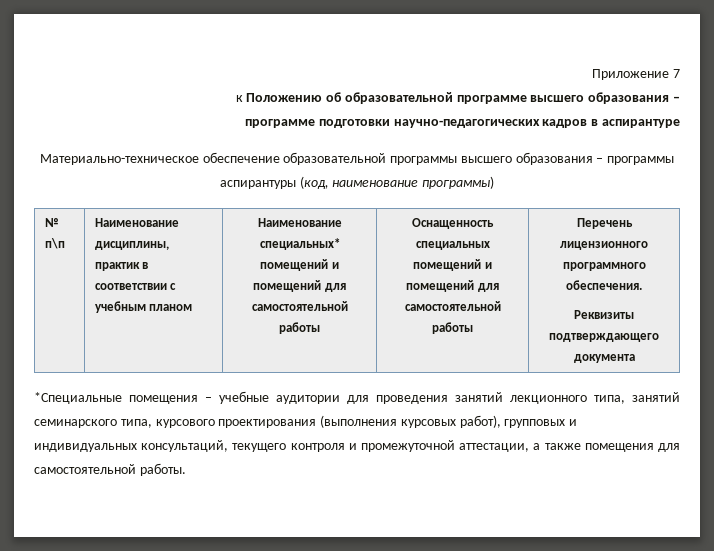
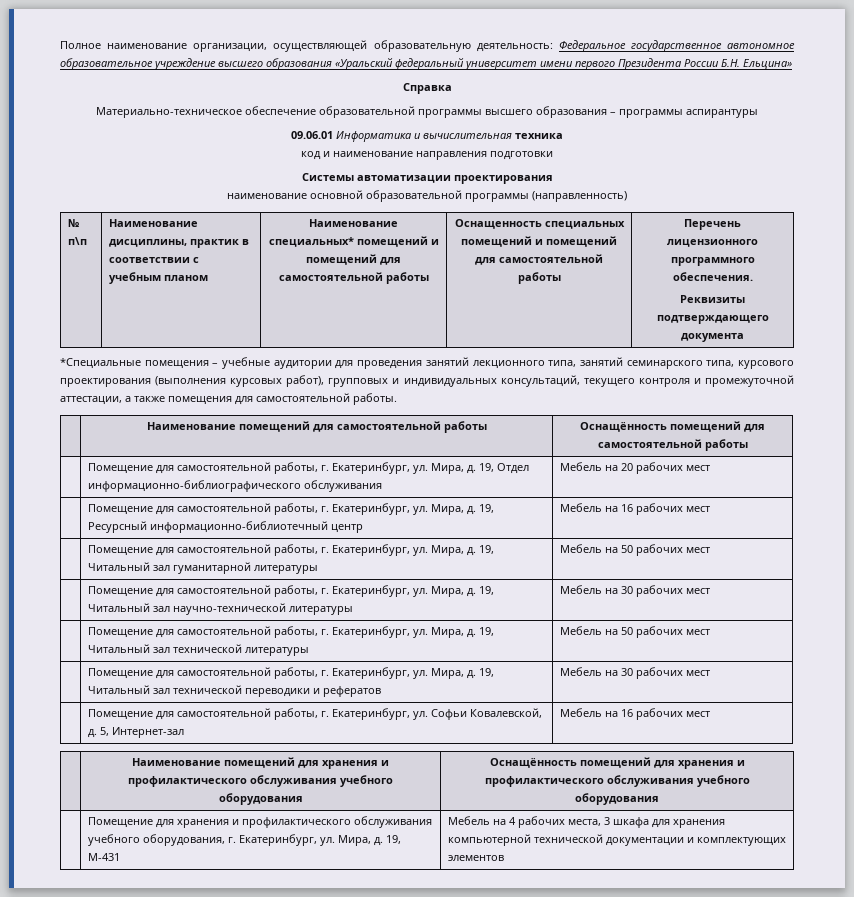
- Приложение 7
- к Положению об образовательной программе высшего образования –
- программе подготовки научно-педагогических кадров в аспирантуре
+ Полное наименование организации, осуществляющей образовательную деятельность: Федеральное государственное автономное образовательное учреждение высшего образования «Уральский федеральный университет имени первого Президента России Б.Н. Ельцина»
+ Справка
- Материально-техническое обеспечение образовательной программы высшего образования – программы аспирантуры (код, наименование программы)
+ Материально-техническое обеспечение образовательной программы высшего образования – программы аспирантуры
+ 09.06.01 Информатика и вычислительная техника
+ код и наименование направления подготовки
+ Системы автоматизации проектирования
+ наименование основной образовательной программы (направленность)
+ | Наименование помещений для самостоятельной работы | Оснащённость помещений для самостоятельной работы
+ | Помещение для самостоятельной работы, г. Екатеринбург, ул. Мира, д. 19, Отдел информационно-библиографического обслуживания | Мебель на 20 рабочих мест
+ | Помещение для самостоятельной работы, г. Екатеринбург, ул. Мира, д. 19, Ресурсный информационно-библиотечный центр | Мебель на 16 рабочих мест
+ | Помещение для самостоятельной работы, г. Екатеринбург, ул. Мира, д. 19, Читальный зал гуманитарной литературы | Мебель на 50 рабочих мест
+ | Помещение для самостоятельной работы, г. Екатеринбург, ул. Мира, д. 19, Читальный зал научно-технической литературы | Мебель на 30 рабочих мест
+ | Помещение для самостоятельной работы, г. Екатеринбург, ул. Мира, д. 19, Читальный зал технической литературы | Мебель на 50 рабочих мест
+ | Помещение для самостоятельной работы, г. Екатеринбург, ул. Мира, д. 19, Читальный зал технической переводики и рефератов | Мебель на 30 рабочих мест
+ | Помещение для самостоятельной работы, г. Екатеринбург, ул. Софьи Ковалевской, д. 5, Интернет-зал | Мебель на 16 рабочих мест
+ | Наименование помещений для хранения и профилактического обслуживания учебного оборудования | Оснащённость помещений для хранения и профилактического обслуживания учебного оборудования
+ | Помещение для хранения и профилактического обслуживания учебного оборудования, г. Екатеринбург, ул. Мира, д. 19, М-431 | Мебель на 4 рабочих места, 3 шкафа для хранения компьютерной технической документации и комплектующих элементов

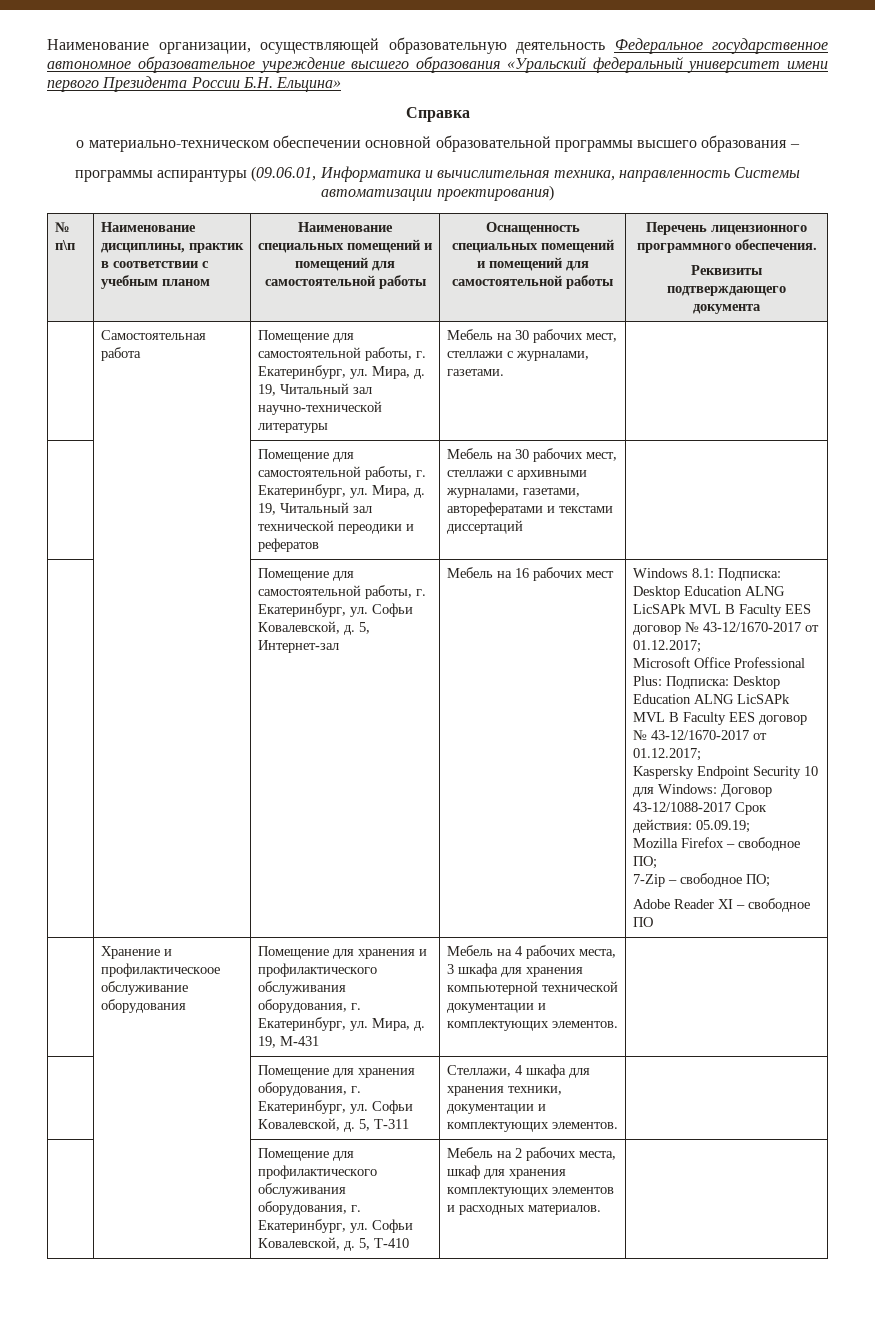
- Полное наименование организации, осуществляющей образовательную деятельность: Федеральное государственное автономное образовательное учреждение высшего образования «Уральский федеральный университет имени первого Президента России Б.Н. Ельцина»
+ Наименование организации, осуществляющей образовательную деятельность Федеральное государственное автономное образовательное учреждение высшего образования «Уральский федеральный университет имени первого Президента России Б.Н. Ельцина»
- Материально-техническое обеспечение образовательной программы высшего образования – программы аспирантуры
- 09.06.01 Информатика и вычислительная техника
- код и наименование направления подготовки
- Системы автоматизации проектирования
- наименование основной образовательной программы (направленность)
+ о материально-техническом обеспечении основной образовательной программы высшего образования –
+ программы аспирантуры (09.06.01, Информатика и вычислительная техника, направленность Системы автоматизации проектирования)
- № п\п | Наименование дисциплины, практик в соответствии с учебным планом | Наименование специальных* помещений и помещений для самостоятельной работы | Оснащенность специальных помещений и помещений для самостоятельной работы | Перечень лицензионного программного обеспечения.
+ № п\п | Наименование дисциплины, практик в соответствии с учебным планом | Наименование специальных помещений и помещений для самостоятельной работы | Оснащенность специальных помещений и помещений для самостоятельной работы | Перечень лицензионного программного обеспечения.
- *Специальные помещения – учебные аудитории для проведения занятий лекционного типа, занятий семинарского типа, курсового проектирования (выполнения курсовых работ), групповых и индивидуальных консультаций, текущего контроля и промежуточной аттестации, а также помещения для самостоятельной работы.
- | Наименование помещений для самостоятельной работы | Оснащённость помещений для самостоятельной работы
- | Помещение для самостоятельной работы, г. Екатеринбург, ул. Мира, д. 19, Отдел информационно-библиографического обслуживания | Мебель на 20 рабочих мест
- | Помещение для самостоятельной работы, г. Екатеринбург, ул. Мира, д. 19, Ресурсный информационно-библиотечный центр | Мебель на 16 рабочих мест
- | Помещение для самостоятельной работы, г. Екатеринбург, ул. Мира, д. 19, Читальный зал гуманитарной литературы | Мебель на 50 рабочих мест
- | Помещение для самостоятельной работы, г. Екатеринбург, ул. Мира, д. 19, Читальный зал научно-технической литературы | Мебель на 30 рабочих мест
- | Помещение для самостоятельной работы, г. Екатеринбург, ул. Мира, д. 19, Читальный зал технической литературы | Мебель на 50 рабочих мест
- | Помещение для самостоятельной работы, г. Екатеринбург, ул. Мира, д. 19, Читальный зал технической переводики и рефератов | Мебель на 30 рабочих мест
+ | Самостоятельная работа | Помещение для самостоятельной работы, г. Екатеринбург, ул. Мира, д. 19, Читальный зал научно-технической литературы | Мебель на 30 рабочих мест, стеллажи с журналами, газетами. |
+ | | Помещение для самостоятельной работы, г. Екатеринбург, ул. Мира, д. 19, Читальный зал технической переодики и рефератов | Мебель на 30 рабочих мест, стеллажи с архивными журналами, газетами, авторефератами и текстами диссертаций |
- | Наименование помещений для хранения и профилактического обслуживания учебного оборудования | Оснащённость помещений для хранения и профилактического обслуживания учебного оборудования
- | Помещение для хранения и профилактического обслуживания учебного оборудования, г. Екатеринбург, ул. Мира, д. 19, М-431 | Мебель на 4 рабочих места, 3 шкафа для хранения компьютерной технической документации и комплектующих элементов
+ Windows 8.1: Подписка: Desktop Education ALNG LicSAPk MVL B Faculty EES договор № 43-12/1670-2017 от 01.12.2017;
+ Microsoft Office Professional Plus: Подписка: Desktop Education ALNG LicSAPk MVL B Faculty EES договор № 43-12/1670-2017 от 01.12.2017;
+ Kaspersky Endpoint Security 10 для Windows: Договор 43-12/1088-2017 Срок действия: 05.09.19;
+ Mozilla Firefox – свободное ПО;
+ 7-Zip – свободное ПО;
+ Adobe Reader XI – свободное ПО
+ | Хранение и профилактическоое обслуживание оборудования | Помещение для хранения и профилактического обслуживания оборудования, г. Екатеринбург, ул. Мира, д. 19, М-431 | Мебель на 4 рабочих места, 3 шкафа для хранения компьютерной технической документации и комплектующих элементов. |
+ | | Помещение для хранения оборудования, г. Екатеринбург, ул. Софьи Ковалевской, д. 5, Т-311 | Стеллажи, 4 шкафа для хранения техники, документации и комплектующих элементов. |
+ | | Помещение для профилактического обслуживания оборудования, г. Екатеринбург, ул. Софьи Ковалевской, д. 5, Т-410 | Мебель на 2 рабочих места, шкаф для хранения комплектующих элементов и расходных материалов. |

